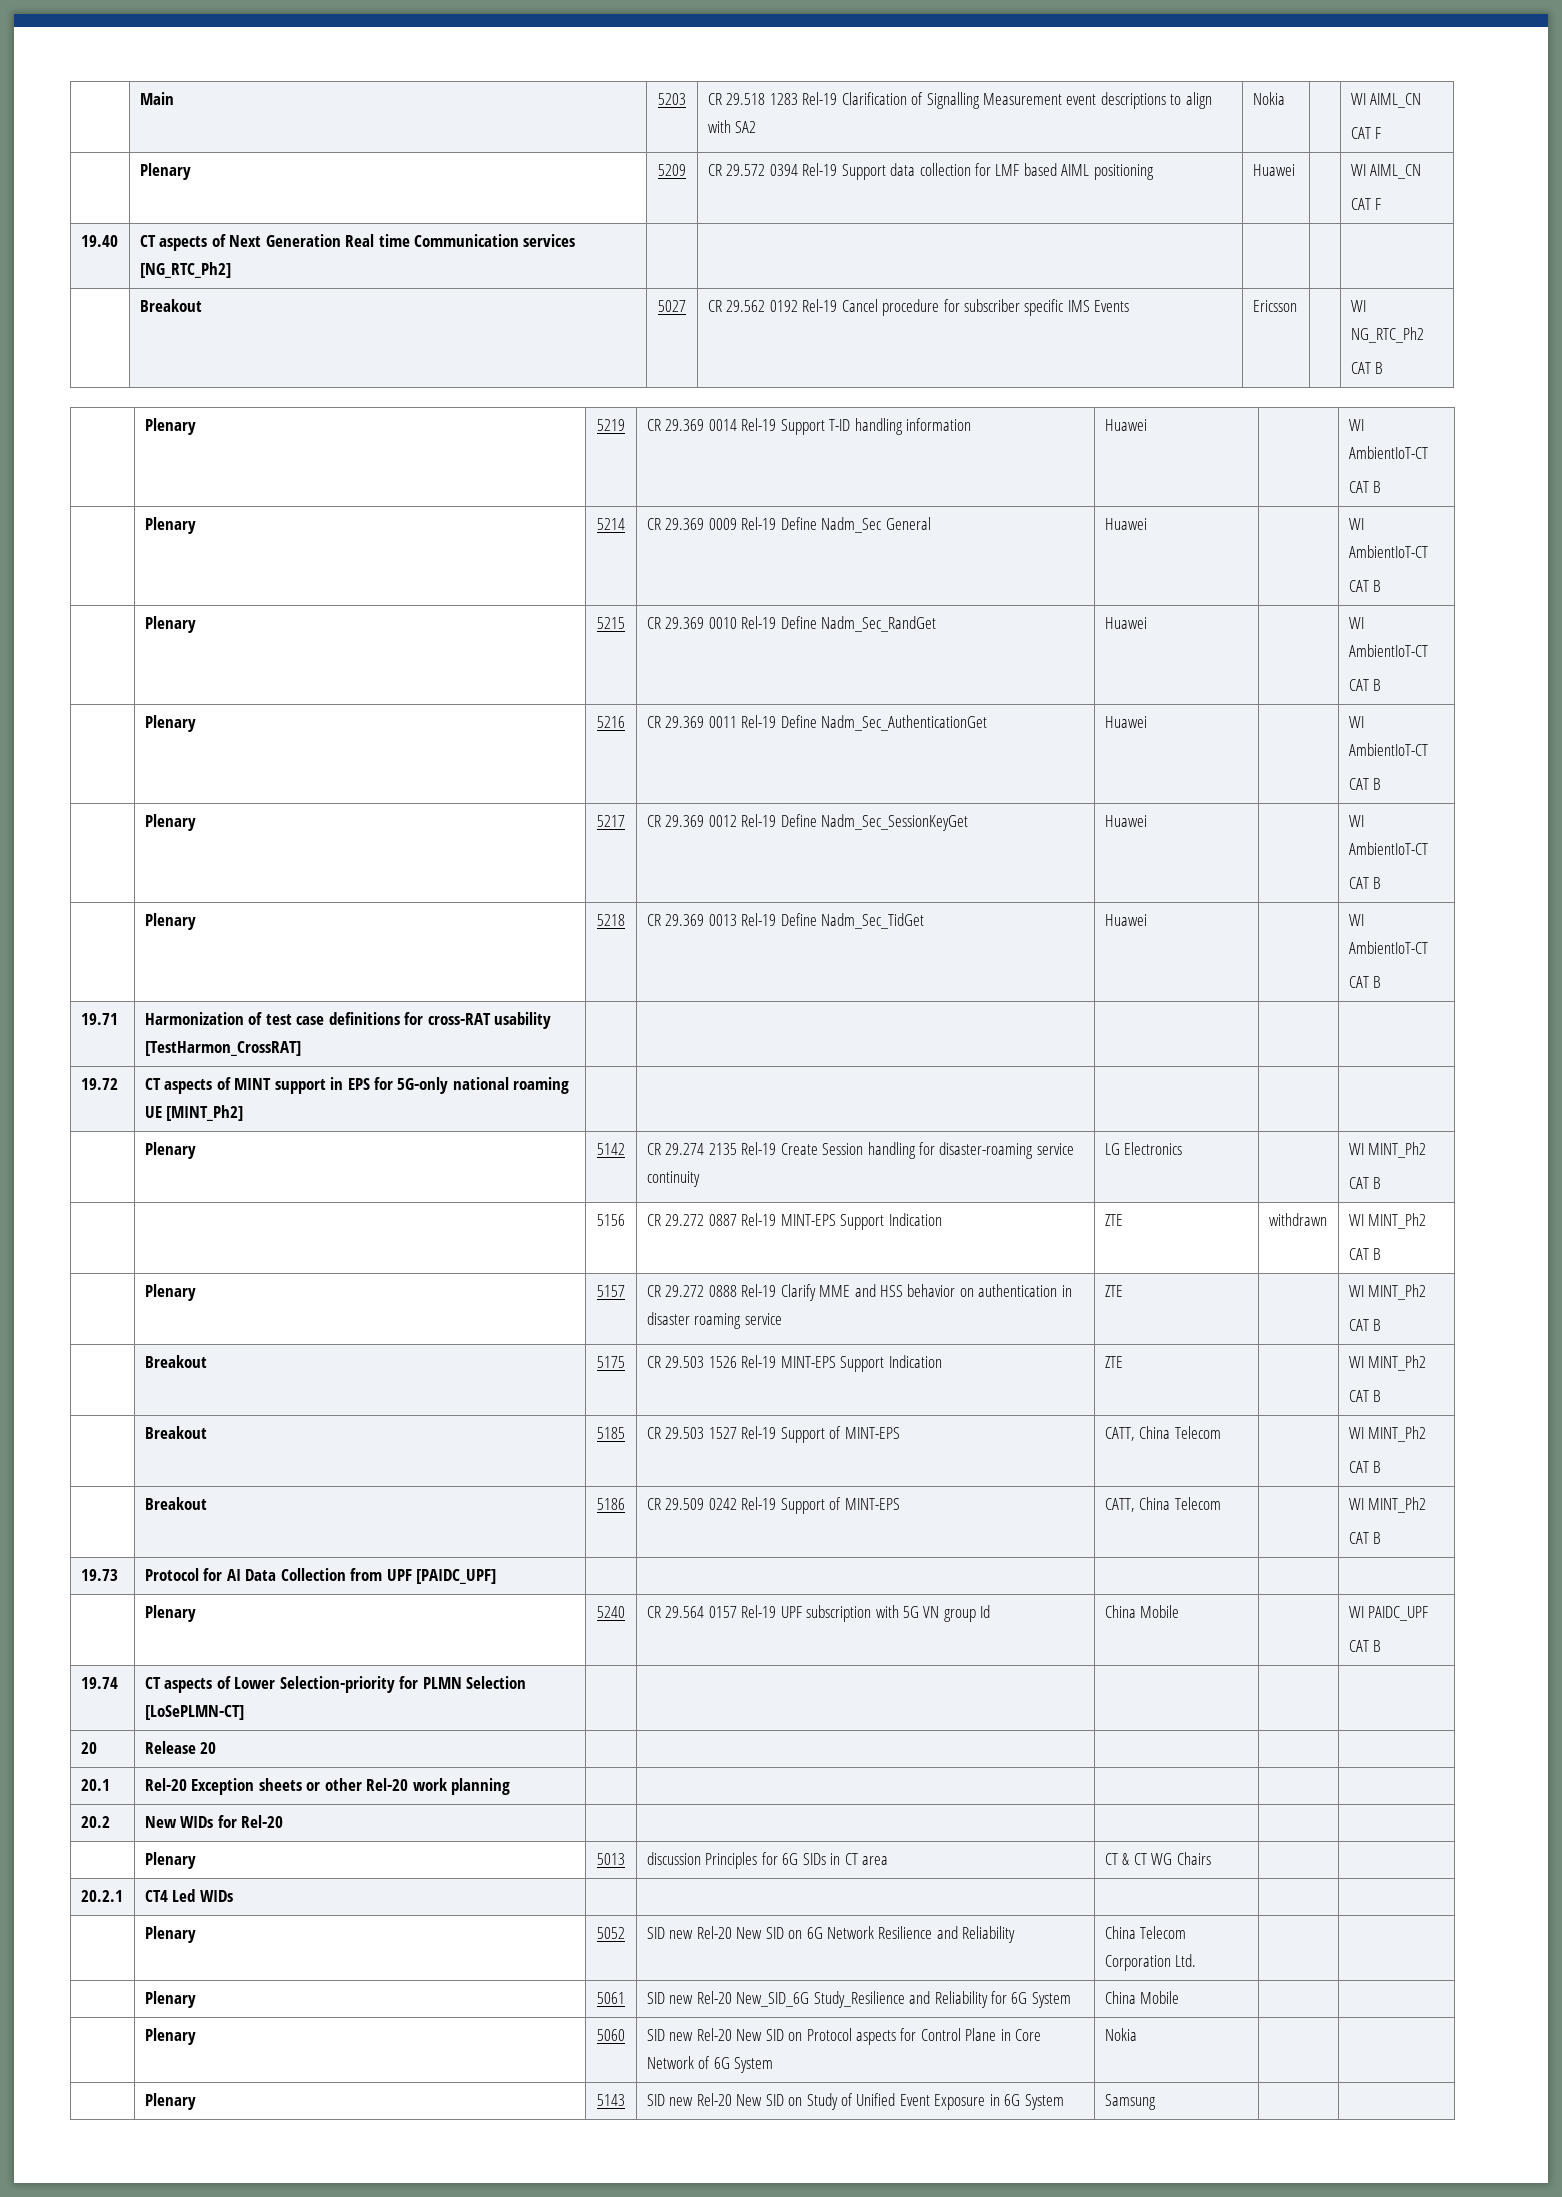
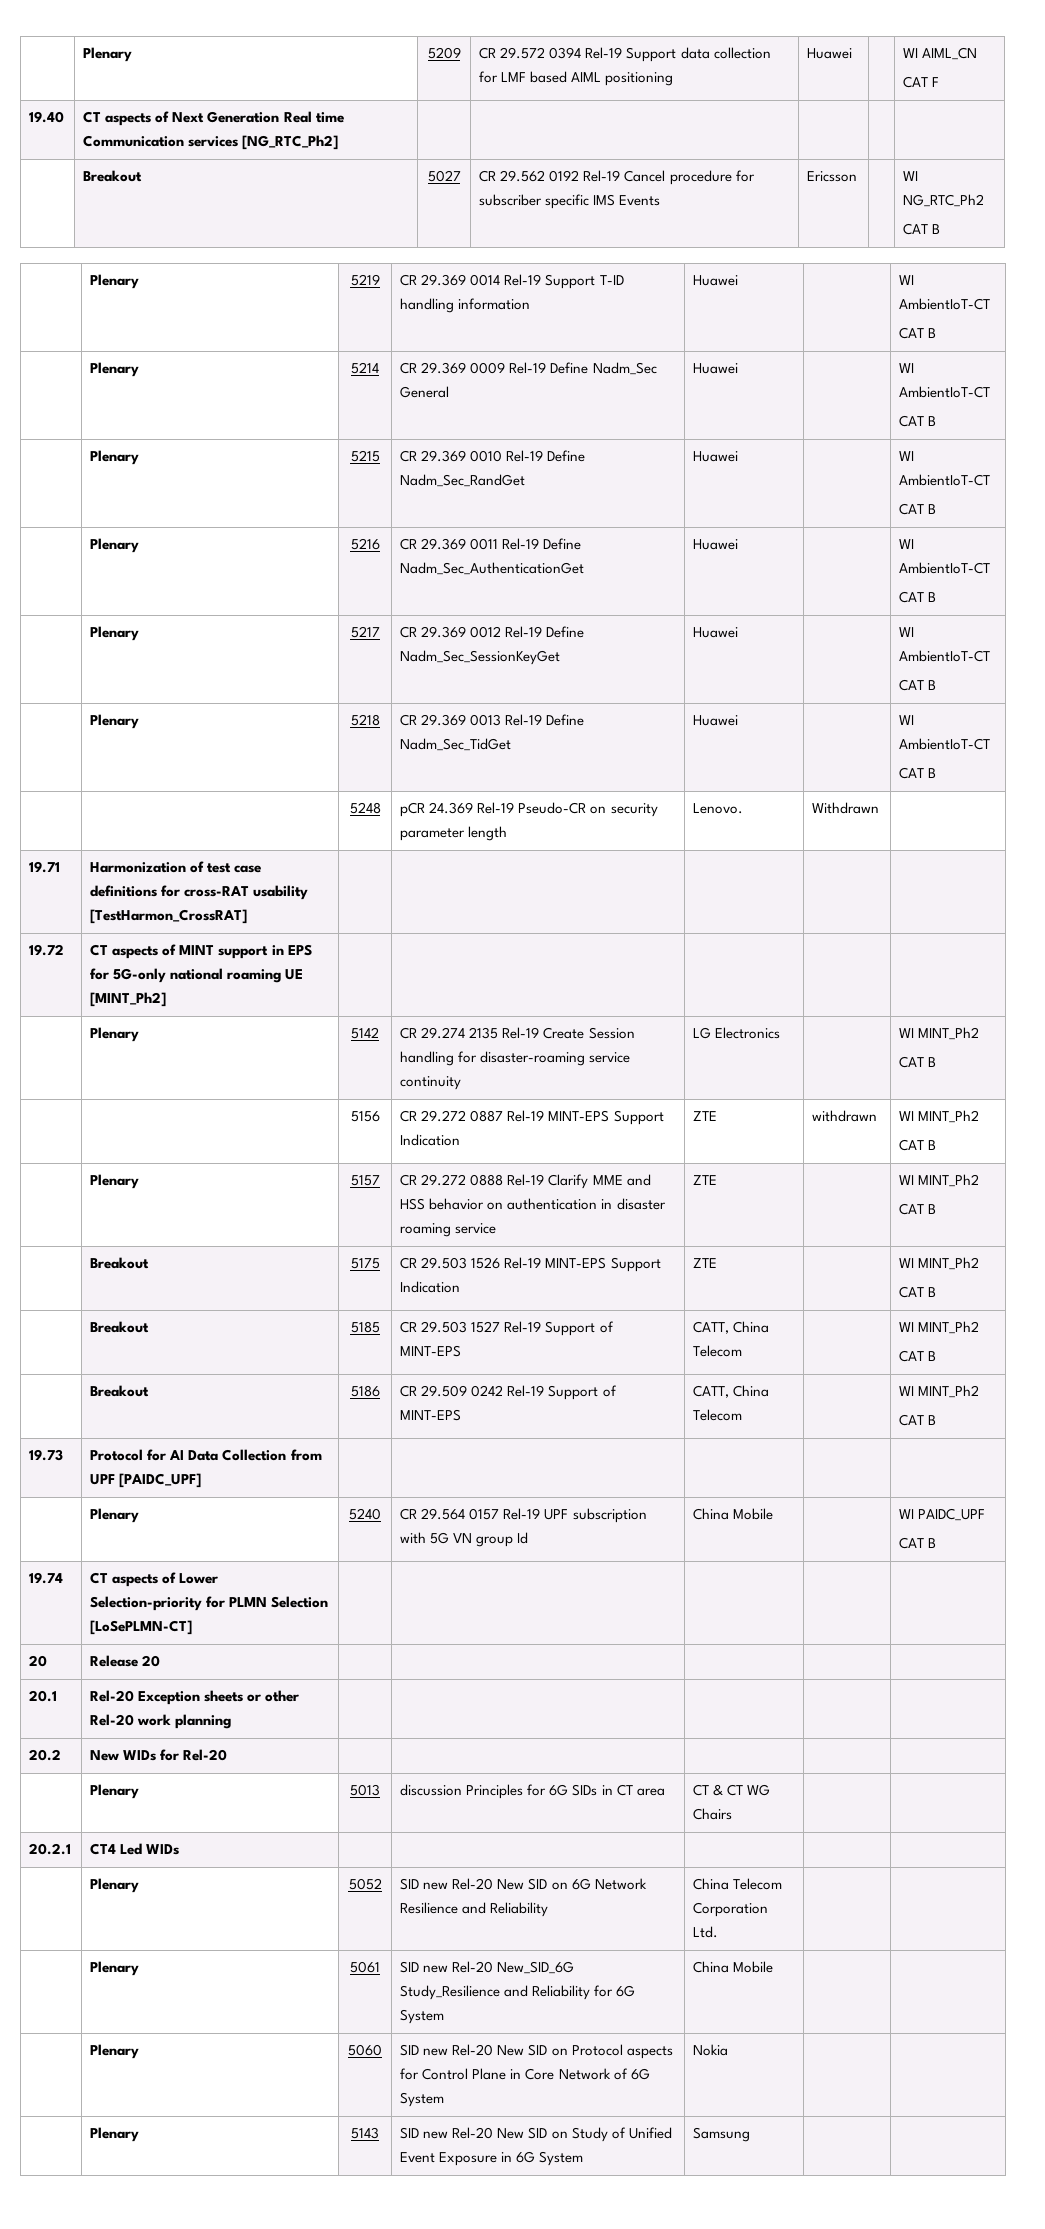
- | Main | 5203 | CR 29.518 1283 Rel-19 Clarification of Signalling Measurement event descriptions to align with SA2 | Nokia | | WI AIML_CN
- CAT F
+ | | 5248 | pCR 24.369 Rel-19 Pseudo-CR on security parameter length | Lenovo. | Withdrawn |

